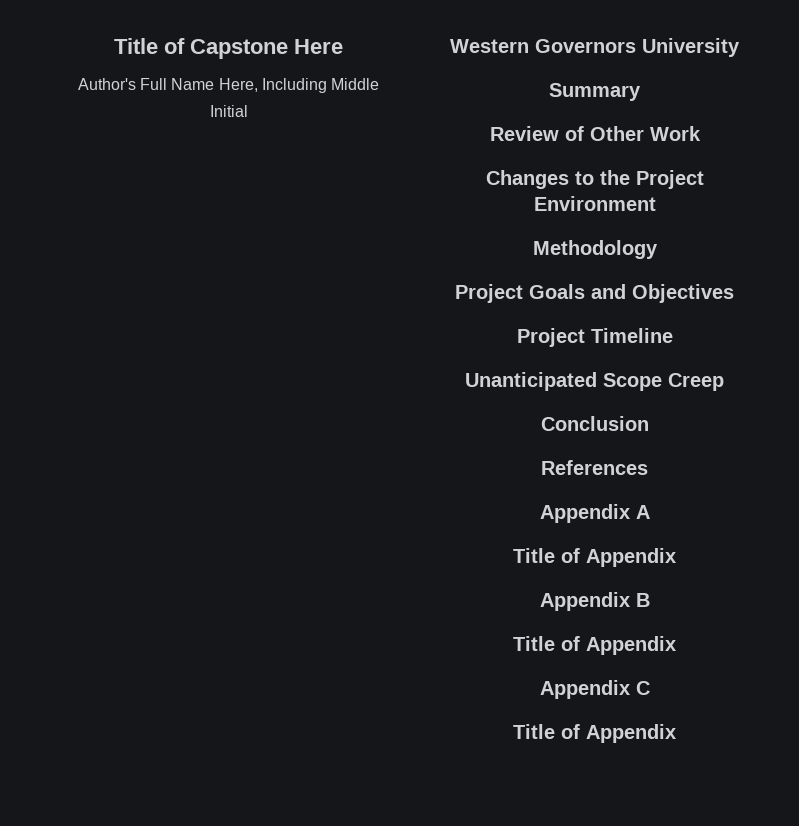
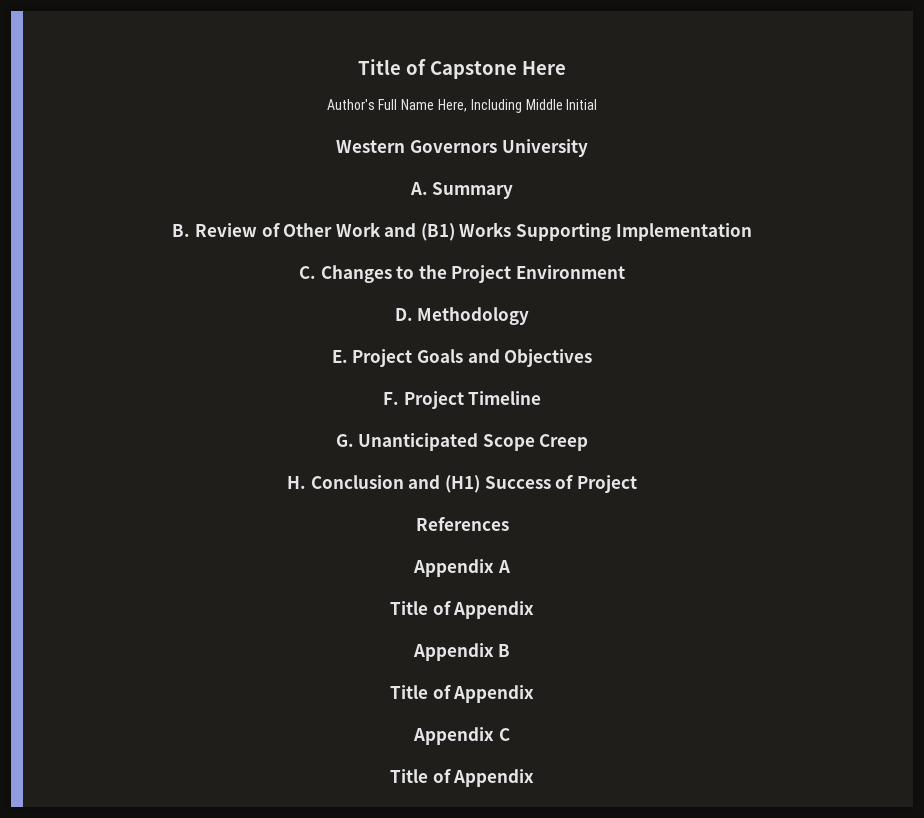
- Summary
+ A. Summary
- Review of Other Work
- Changes to the Project Environment
+ B. Review of Other Work and (B1) Works Supporting Implementation
+ C. Changes to the Project Environment
- Methodology
+ D. Methodology
- Project Goals and Objectives
+ E. Project Goals and Objectives
- Project Timeline
+ F. Project Timeline
- Unanticipated Scope Creep
+ G. Unanticipated Scope Creep
- Conclusion
+ H. Conclusion and (H1) Success of Project

